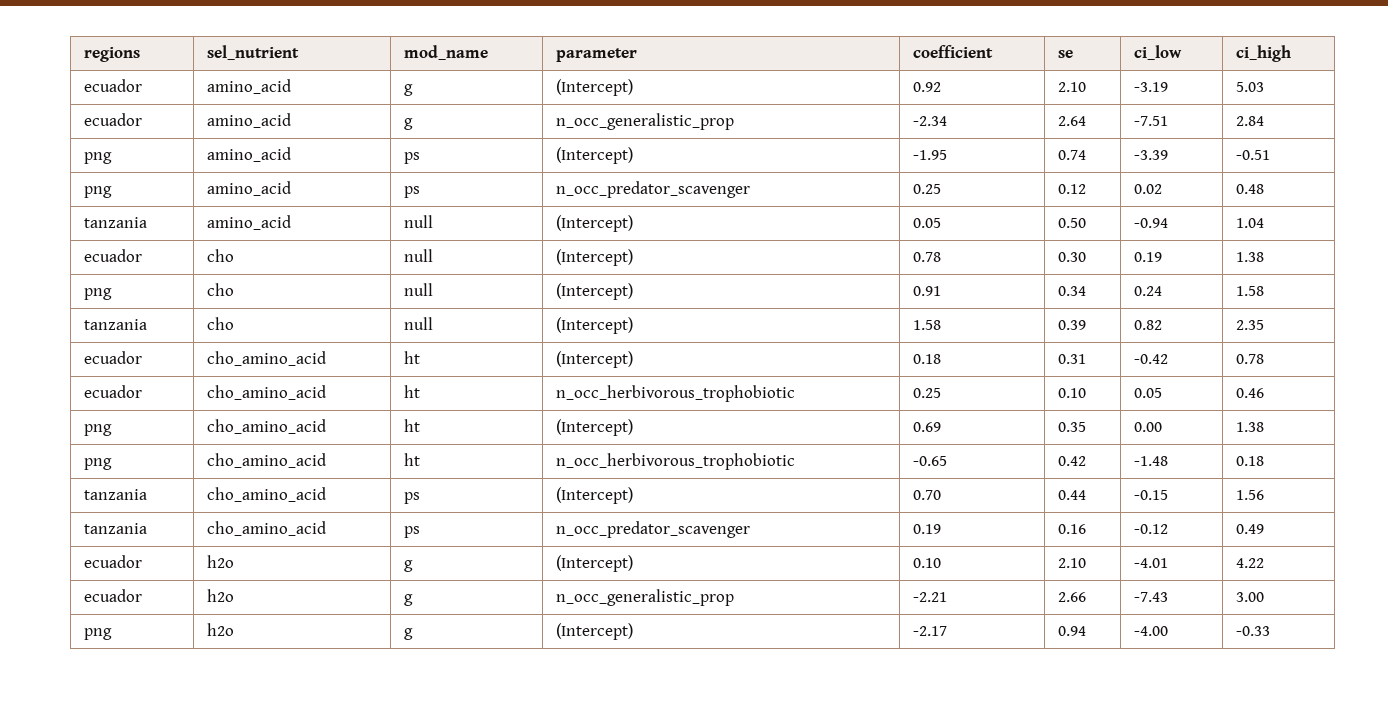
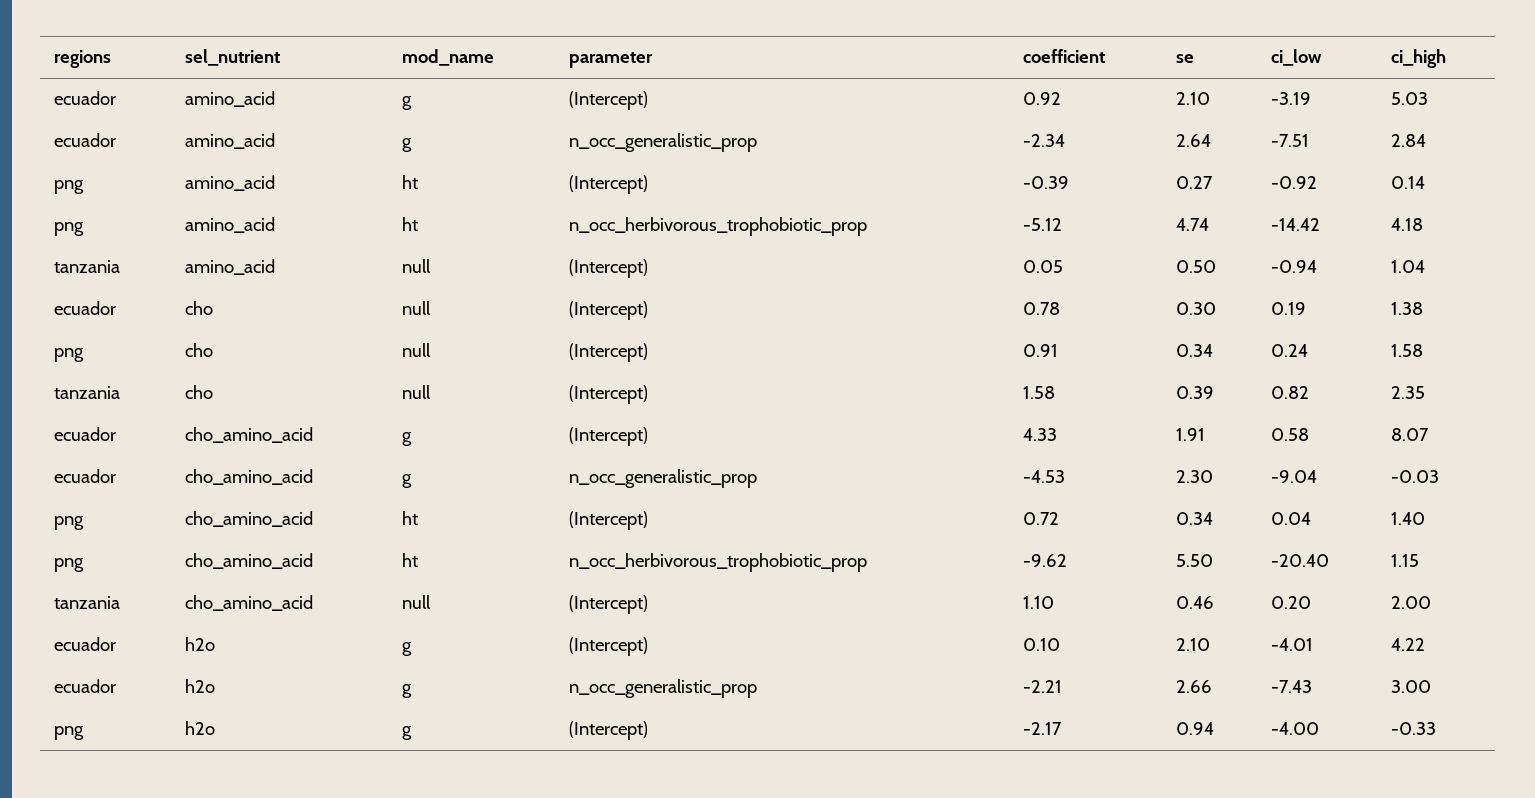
- png | amino_acid | ps | (Intercept) | -1.95 | 0.74 | -3.39 | -0.51
- png | amino_acid | ps | n_occ_predator_scavenger | 0.25 | 0.12 | 0.02 | 0.48
+ png | amino_acid | ht | (Intercept) | -0.39 | 0.27 | -0.92 | 0.14
+ png | amino_acid | ht | n_occ_herbivorous_trophobiotic_prop | -5.12 | 4.74 | -14.42 | 4.18
- ecuador | cho_amino_acid | ht | (Intercept) | 0.18 | 0.31 | -0.42 | 0.78
- ecuador | cho_amino_acid | ht | n_occ_herbivorous_trophobiotic | 0.25 | 0.10 | 0.05 | 0.46
+ ecuador | cho_amino_acid | g | (Intercept) | 4.33 | 1.91 | 0.58 | 8.07
+ ecuador | cho_amino_acid | g | n_occ_generalistic_prop | -4.53 | 2.30 | -9.04 | -0.03
- png | cho_amino_acid | ht | (Intercept) | 0.69 | 0.35 | 0.00 | 1.38
- png | cho_amino_acid | ht | n_occ_herbivorous_trophobiotic | -0.65 | 0.42 | -1.48 | 0.18
- tanzania | cho_amino_acid | ps | (Intercept) | 0.70 | 0.44 | -0.15 | 1.56
- tanzania | cho_amino_acid | ps | n_occ_predator_scavenger | 0.19 | 0.16 | -0.12 | 0.49
+ png | cho_amino_acid | ht | (Intercept) | 0.72 | 0.34 | 0.04 | 1.40
+ png | cho_amino_acid | ht | n_occ_herbivorous_trophobiotic_prop | -9.62 | 5.50 | -20.40 | 1.15
+ tanzania | cho_amino_acid | null | (Intercept) | 1.10 | 0.46 | 0.20 | 2.00

